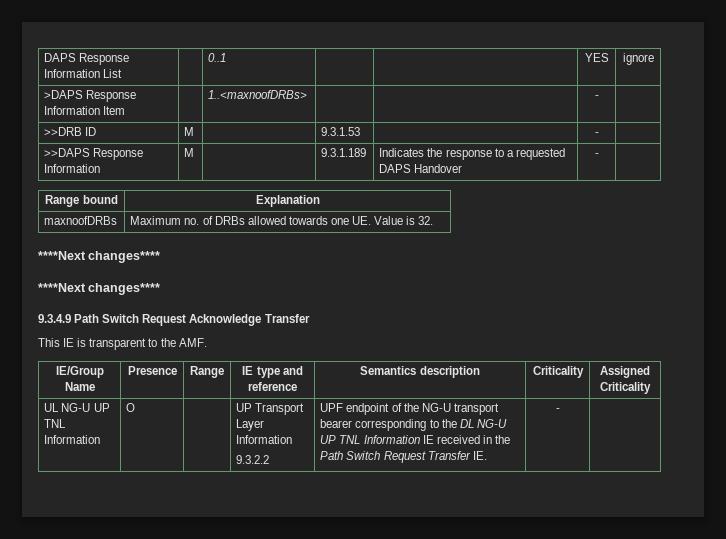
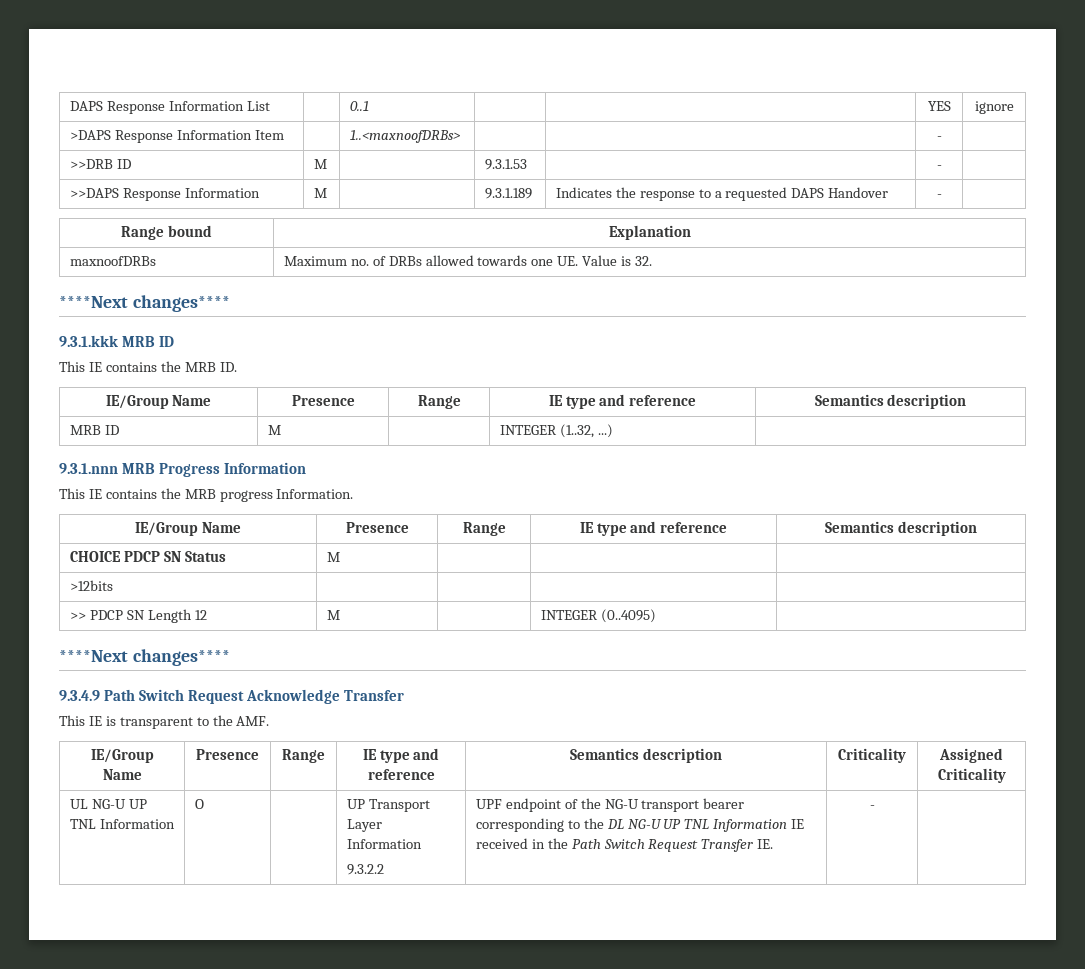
+ 9.3.1.kkk MRB ID
+ This IE contains the MRB ID.
+ IE/Group Name | Presence | Range | IE type and reference | Semantics description
+ MRB ID | M | | INTEGER (1..32, ...) |
+ 9.3.1.nnn MRB Progress Information
+ This IE contains the MRB progress Information.
+ IE/Group Name | Presence | Range | IE type and reference | Semantics description
+ CHOICE PDCP SN Status | M | | |
+ >12bits | | | |
+ >> PDCP SN Length 12 | M | | INTEGER (0..4095) |

